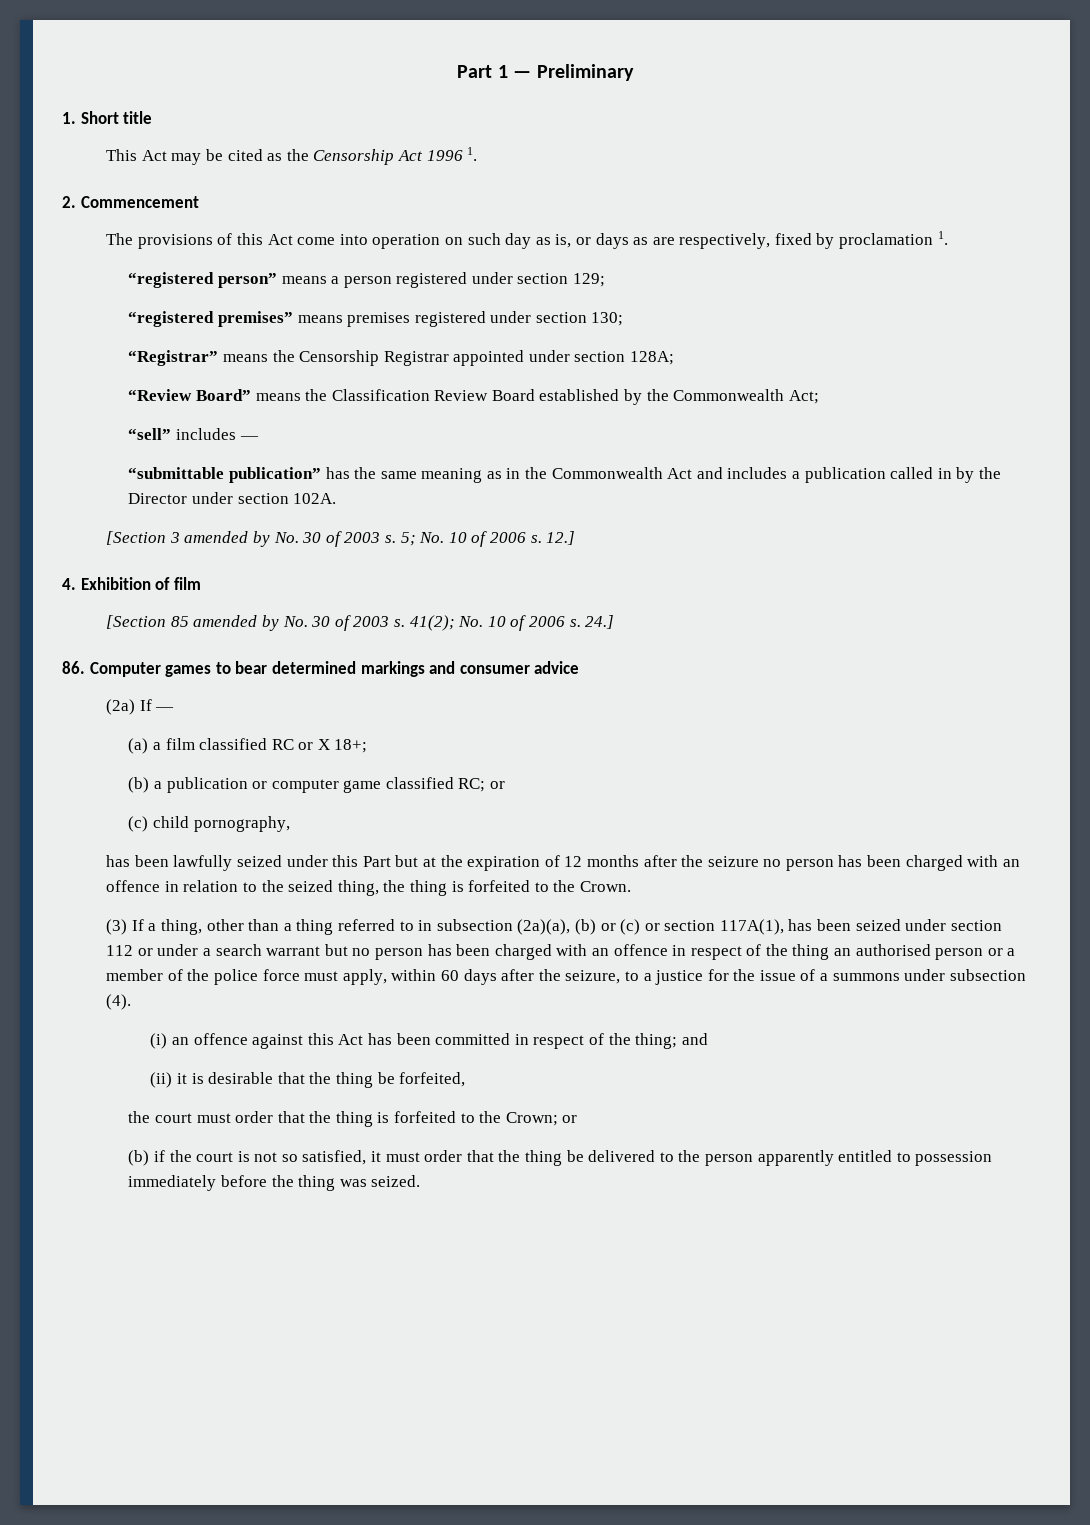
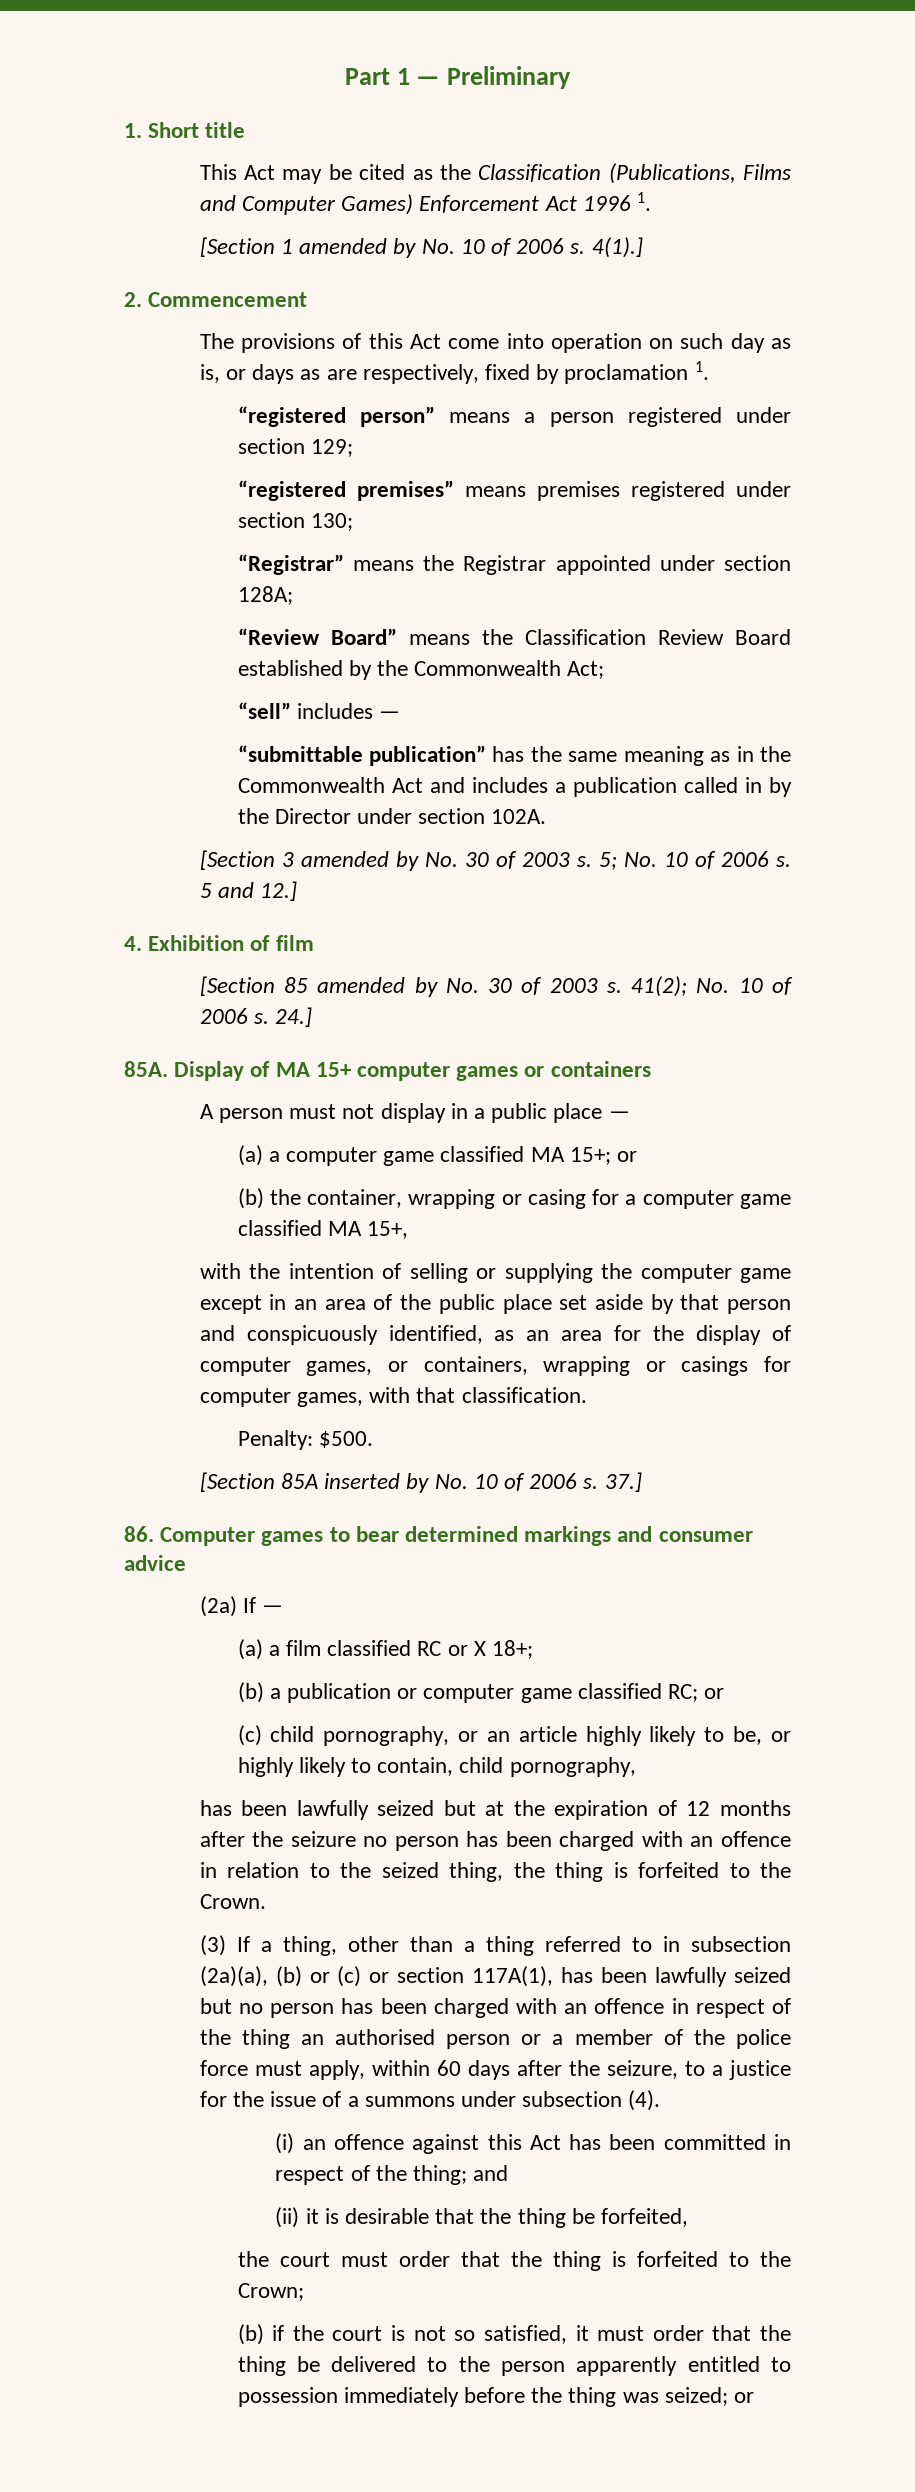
- This Act may be cited as the Censorship Act 1996 1.
+ This Act may be cited as the Classification (Publications, Films and Computer Games) Enforcement Act 1996 1.
+ [Section 1 amended by No. 10 of 2006 s. 4(1).]
- “Registrar” means the Censorship Registrar appointed under section 128A;
+ “Registrar” means the Registrar appointed under section 128A;
- 12.]
+ 5 and 12.]
+ 85A. Display of MA 15+ computer games or containers
+ A person must not display in a public place —
+ (a) a computer game classified MA 15+; or
+ (b) the container, wrapping or casing for a computer game classified MA 15+,
+ with the intention of selling or supplying the computer game except in an area of the public place set aside by that person and conspicuously identified, as an area for the display of computer games, or containers, wrapping or casings for computer games, with that classification.
+ Penalty: $500.
+ [Section 85A inserted by No. 10 of 2006 s. 37.]
- (c) child pornography,
- has been lawfully seized under this Part but at the expiration of 12 months after the seizure no person has been charged with an offence in relation to the seized thing, the thing is forfeited to the Crown.
+ (c) child pornography, or an article highly likely to be, or highly likely to contain, child pornography,
+ has been lawfully seized but at the expiration of 12 months after the seizure no person has been charged with an offence in relation to the seized thing, the thing is forfeited to the Crown.
- (3) If a thing, other than a thing referred to in subsection (2a)(a), (b) or (c) or section 117A(1), has been seized under section 112 or under a search warrant but no person has been charged with an offence in respect of the thing an authorised person or a member of the police force must apply, within 60 days after the seizure, to a justice for the issue of a summons under subsection (4).
+ (3) If a thing, other than a thing referred to in subsection (2a)(a), (b) or (c) or section 117A(1), has been lawfully seized but no person has been charged with an offence in respect of the thing an authorised person or a member of the police force must apply, within 60 days after the seizure, to a justice for the issue of a summons under subsection (4).
- the court must order that the thing is forfeited to the Crown; or
+ the court must order that the thing is forfeited to the Crown;
- (b) if the court is not so satisfied, it must order that the thing be delivered to the person apparently entitled to possession immediately before the thing was seized.
+ (b) if the court is not so satisfied, it must order that the thing be delivered to the person apparently entitled to possession immediately before the thing was seized; or

